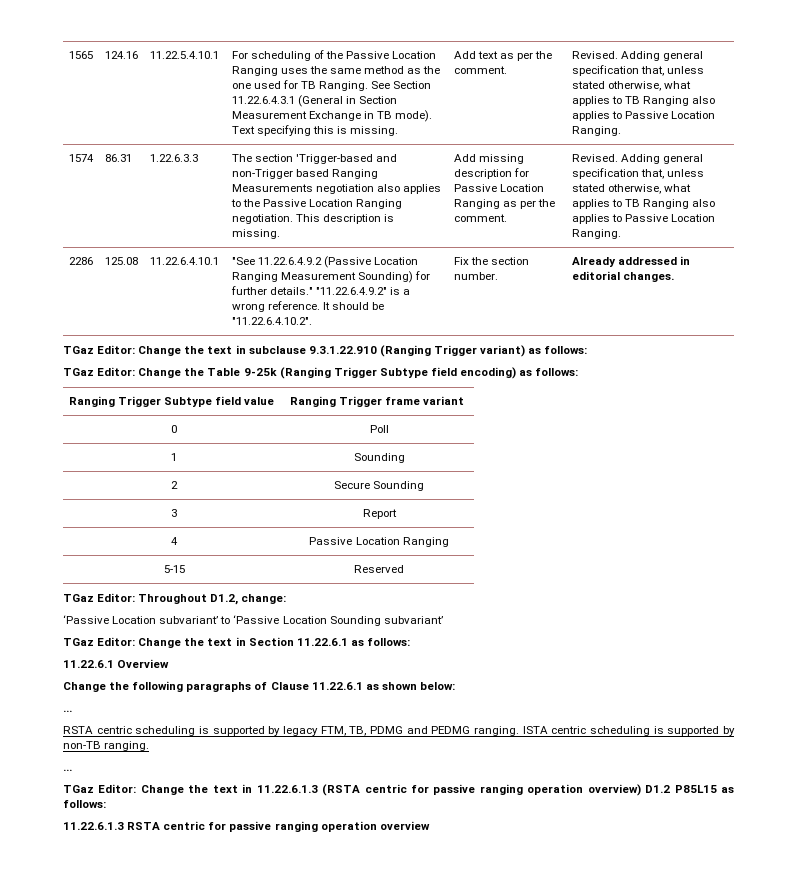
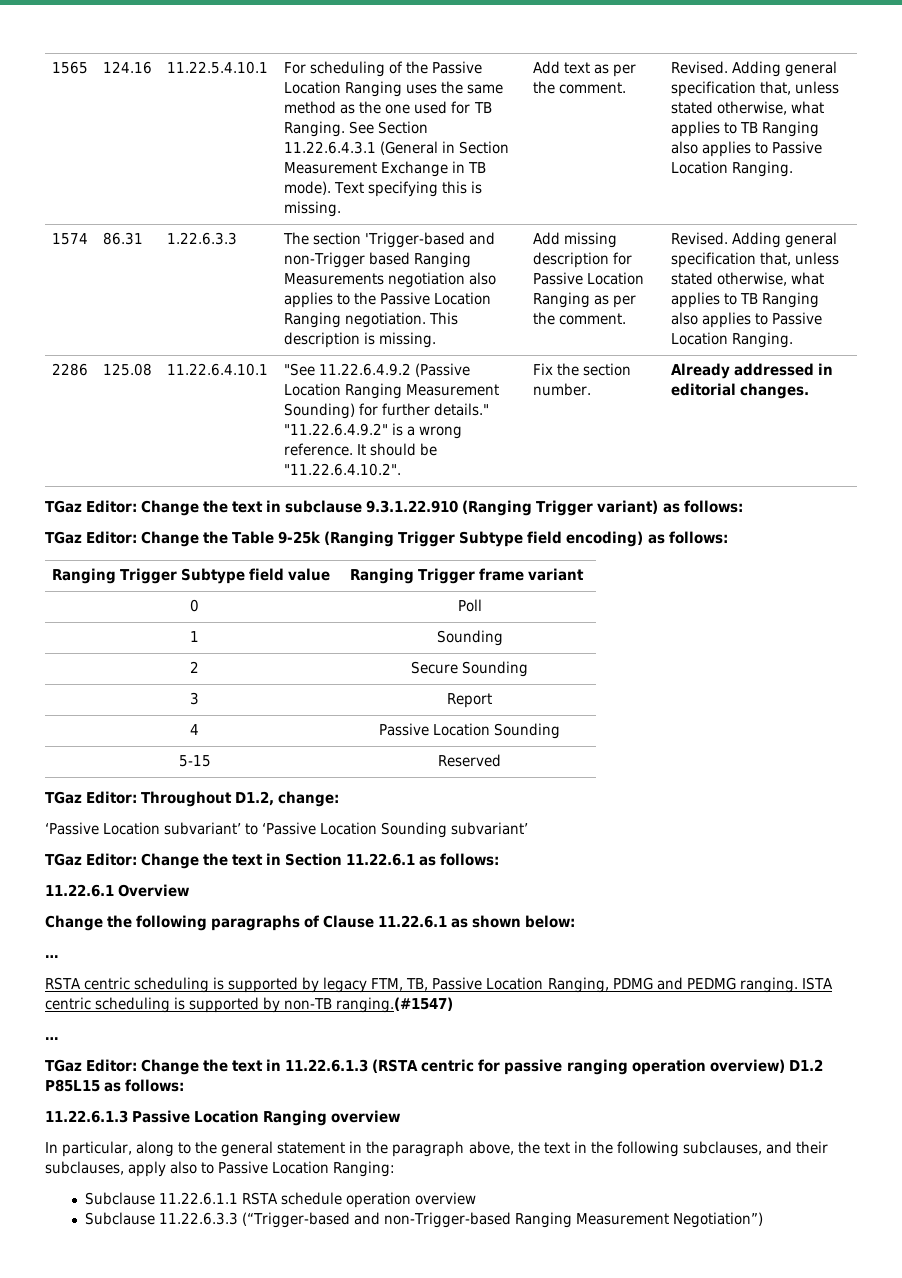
- 4 | Passive Location Ranging
+ 4 | Passive Location Sounding
- RSTA centric scheduling is supported by legacy FTM, TB, PDMG and PEDMG ranging.
+ RSTA centric scheduling is supported by legacy FTM, TB, Passive Location Ranging, PDMG and PEDMG ranging.
- ISTA centric scheduling is supported by non-TB ranging.
+ ISTA centric scheduling is supported by non-TB ranging.(#1547)
- 11.22.6.1.3 RSTA centric for passive ranging operation overview
+ 11.22.6.1.3 Passive Location Ranging overview
+ In particular, along to the general statement in the paragraph above, the text in the following subclauses, and their subclauses, apply also to Passive Location Ranging:
+ Subclause 11.22.6.1.1 RSTA schedule operation overview
+ Subclause 11.22.6.3.3 (“Trigger-based and non-Trigger-based Ranging Measurement Negotiation”)

